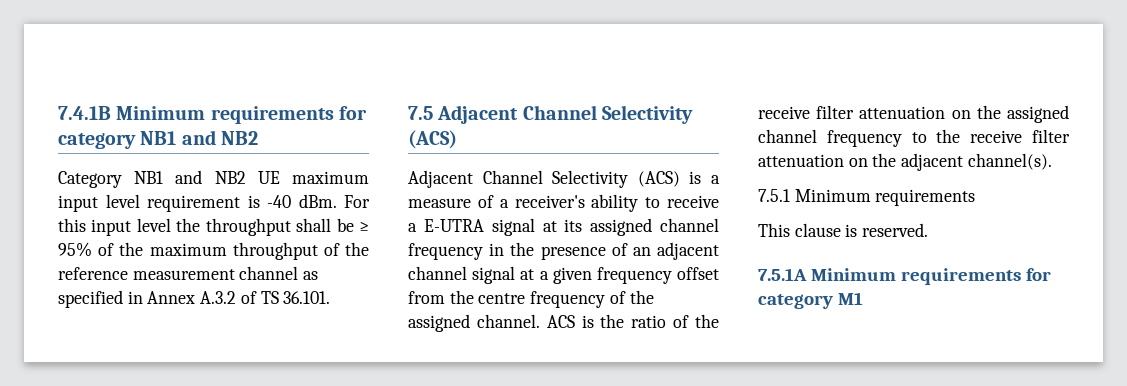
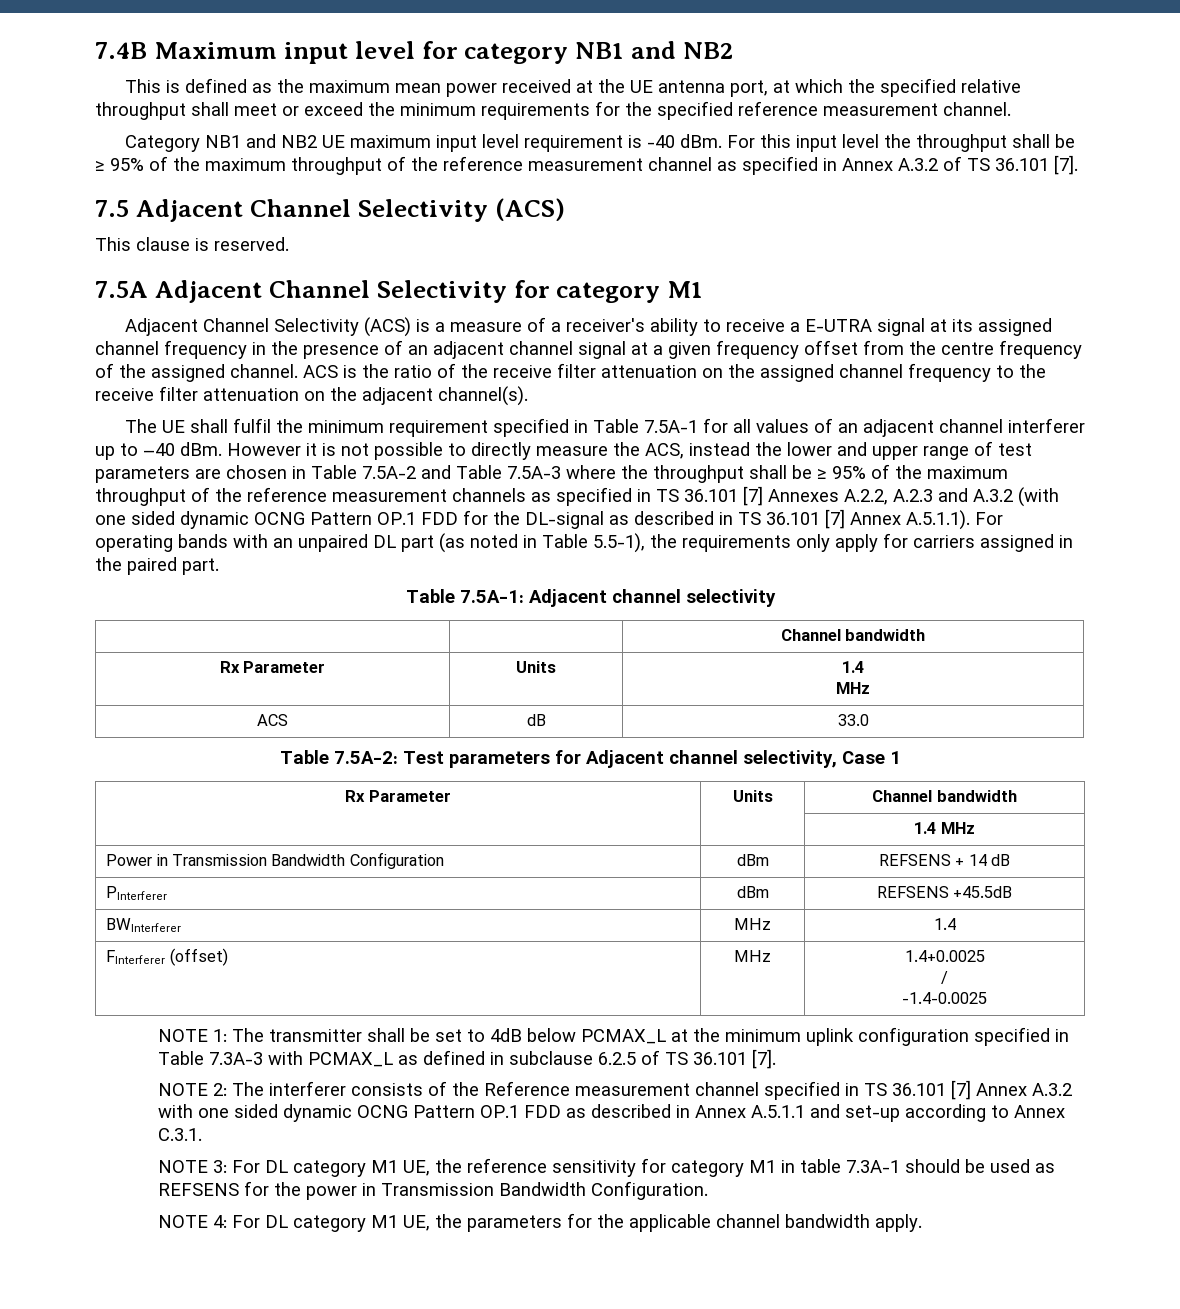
- 7.4.1B Minimum requirements for category NB1 and NB2
+ 7.4B Maximum input level for category NB1 and NB2
+ This is defined as the maximum mean power received at the UE antenna port, at which the specified relative throughput shall meet or exceed the minimum requirements for the specified reference measurement channel.
- For this input level the throughput shall be ≥ 95% of the maximum throughput of the reference measurement channel as specified in Annex A.3.2 of TS 36.101.
+ For this input level the throughput shall be ≥ 95% of the maximum throughput of the reference measurement channel as specified in Annex A.3.2 of TS 36.101 [7].
+ This clause is reserved.
+ 7.5A Adjacent Channel Selectivity for category M1
- 7.5.1 Minimum requirements
- This clause is reserved.
- 7.5.1A Minimum requirements for category M1
+ The UE shall fulfil the minimum requirement specified in Table 7.5A-1 for all values of an adjacent channel interferer up to –40 dBm. However it is not possible to directly measure the ACS, instead the lower and upper range of test parameters are chosen in Table 7.5A-2 and Table 7.5A-3 where the throughput shall be ≥ 95% of the maximum throughput of the reference measurement channels as specified in TS 36.101 [7] Annexes A.2.2, A.2.3 and A.3.2 (with one sided dynamic OCNG Pattern OP.1 FDD for the DL-signal as described in TS 36.101 [7] Annex A.5.1.1). For operating bands with an unpaired DL part (as noted in Table 5.5-1), the requirements only apply for carriers assigned in the paired part.
+ Table 7.5A-1: Adjacent channel selectivity
+ | | Channel bandwidth
+ Rx Parameter | Units | 1.4
+ MHz
+ ACS | dB | 33.0
+ Table 7.5A-2: Test parameters for Adjacent channel selectivity, Case 1
+ Rx Parameter | Units | Channel bandwidth
+ | | 1.4 MHz
+ Power in Transmission Bandwidth Configuration | dBm | REFSENS + 14 dB
+ PInterferer | dBm | REFSENS +45.5dB
+ BWInterferer | MHz | 1.4
+ FInterferer (offset) | MHz | 1.4+0.0025
+ /
+ -1.4-0.0025
+ NOTE 1: The transmitter shall be set to 4dB below PCMAX_L at the minimum uplink configuration specified in Table 7.3A-3 with PCMAX_L as defined in subclause 6.2.5 of TS 36.101 [7].
+ NOTE 2: The interferer consists of the Reference measurement channel specified in TS 36.101 [7] Annex A.3.2 with one sided dynamic OCNG Pattern OP.1 FDD as described in Annex A.5.1.1 and set-up according to Annex C.3.1.
+ NOTE 3: For DL category M1 UE, the reference sensitivity for category M1 in table 7.3A-1 should be used as REFSENS for the power in Transmission Bandwidth Configuration.
+ NOTE 4: For DL category M1 UE, the parameters for the applicable channel bandwidth apply.

